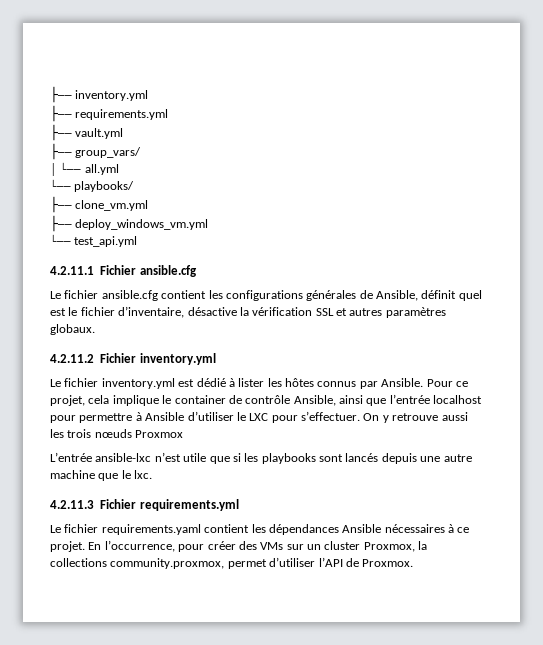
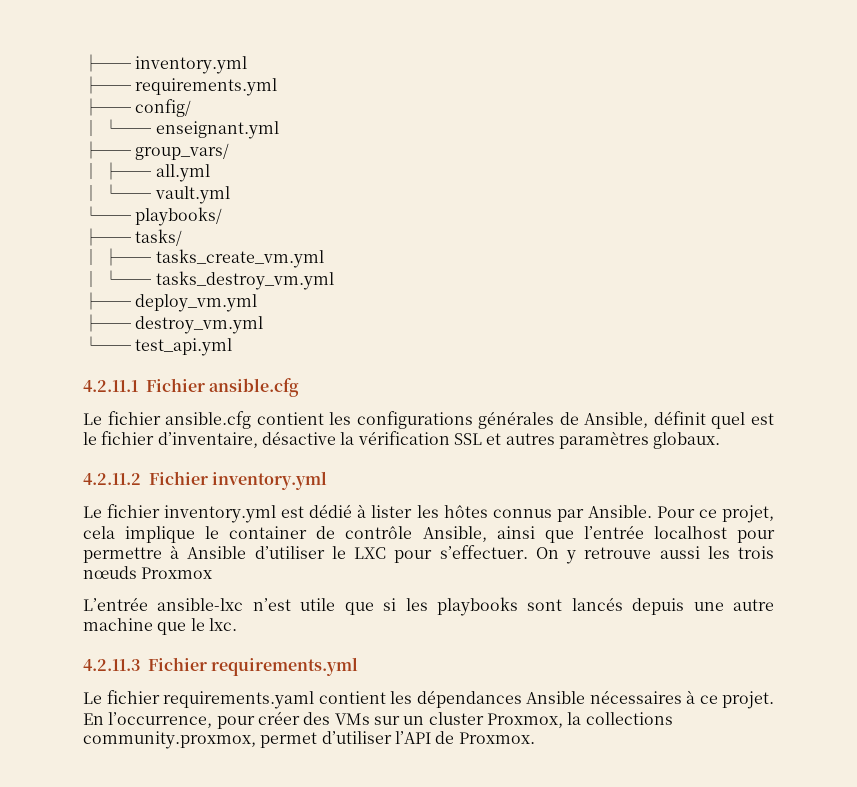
- ├── vault.yml
+ ├── config/
+ │ └── enseignant.yml
- │ └── all.yml
+ │ ├── all.yml
+ │ └── vault.yml
- ├── clone_vm.yml
- ├── deploy_windows_vm.yml
+ ├── tasks/
+ │ ├── tasks_create_vm.yml
+ │ └── tasks_destroy_vm.yml
+ ├── deploy_vm.yml
+ ├── destroy_vm.yml

